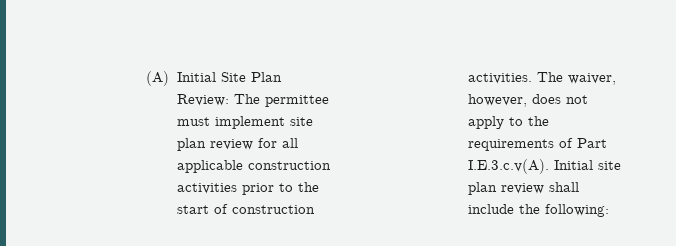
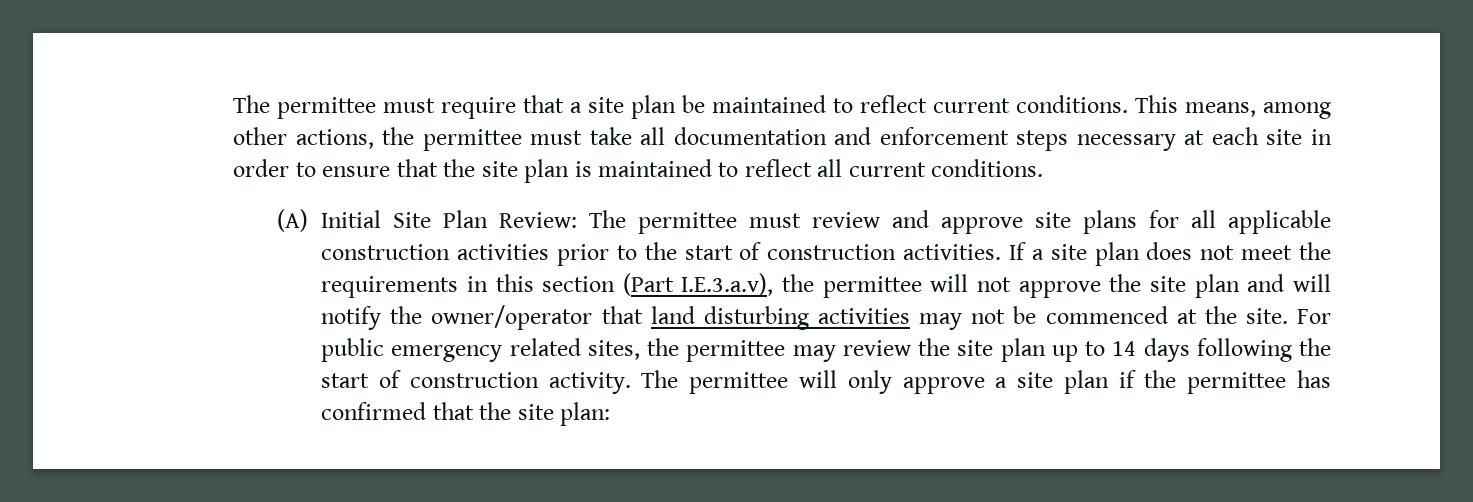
+ The permittee must require that a site plan be maintained to reflect current conditions. This means, among other actions, the permittee must take all documentation and enforcement steps necessary at each site in order to ensure that the site plan is maintained to reflect all current conditions.
- (A) Initial Site Plan Review: The permittee must implement site plan review for all applicable construction activities prior to the start of construction activities.
+ (A) Initial Site Plan Review: The permittee must review and approve site plans for all applicable construction activities prior to the start of construction activities.
- The waiver, however, does not apply to the requirements of Part I.E.3.c.v(A). Initial site plan review shall include the following:
+ If a site plan does not meet the requirements in this section (Part I.E.3.a.v), the permittee will not approve the site plan and will notify the owner/operator that land disturbing activities may not be commenced at the site. For public emergency related sites, the permittee may review the site plan up to 14 days following the start of construction activity. The permittee will only approve a site plan if the permittee has confirmed that the site plan:

